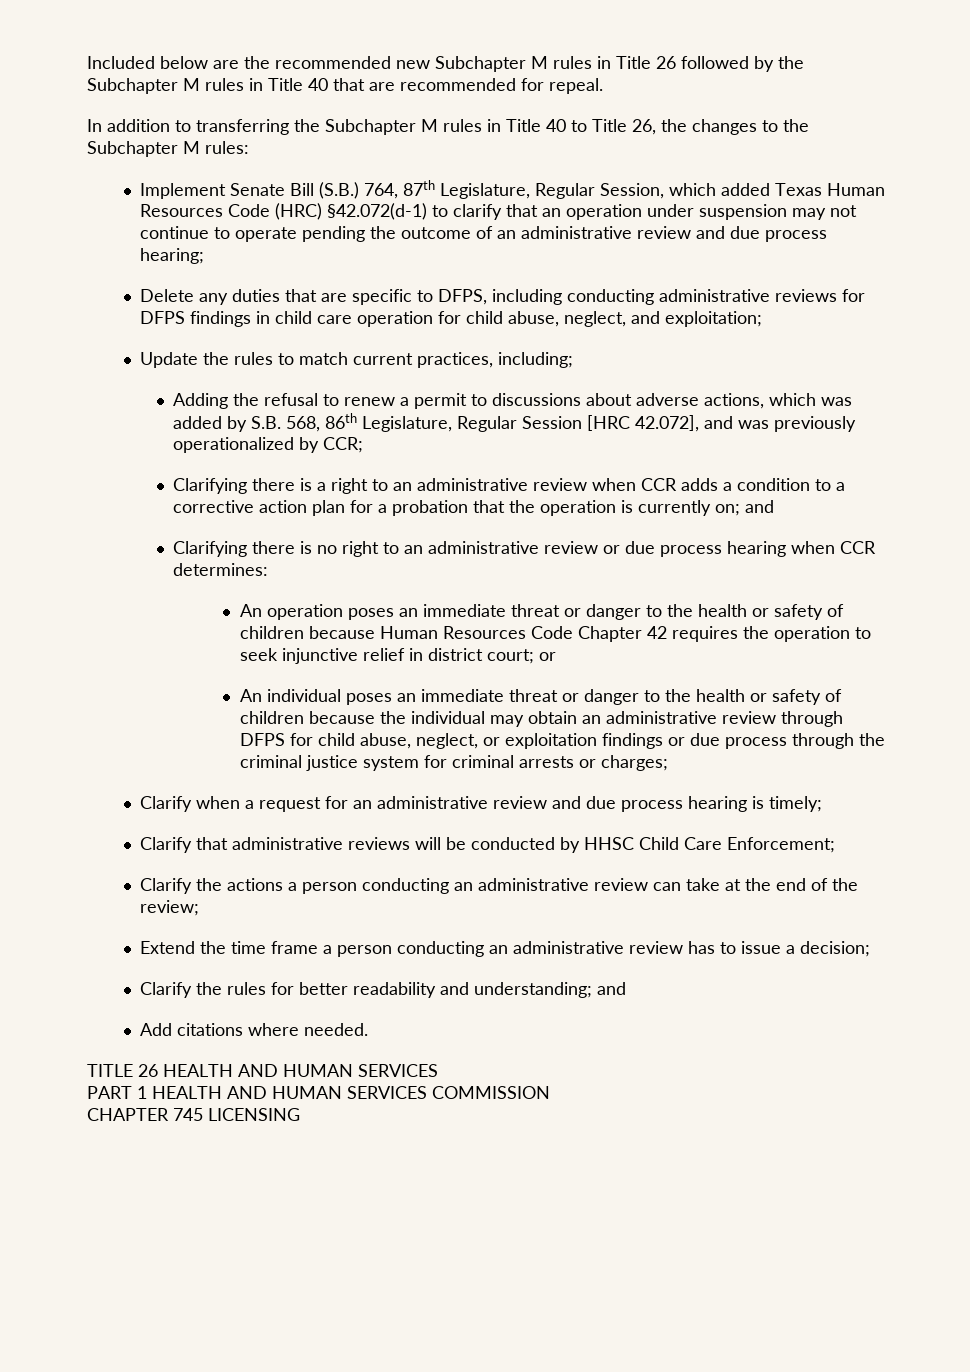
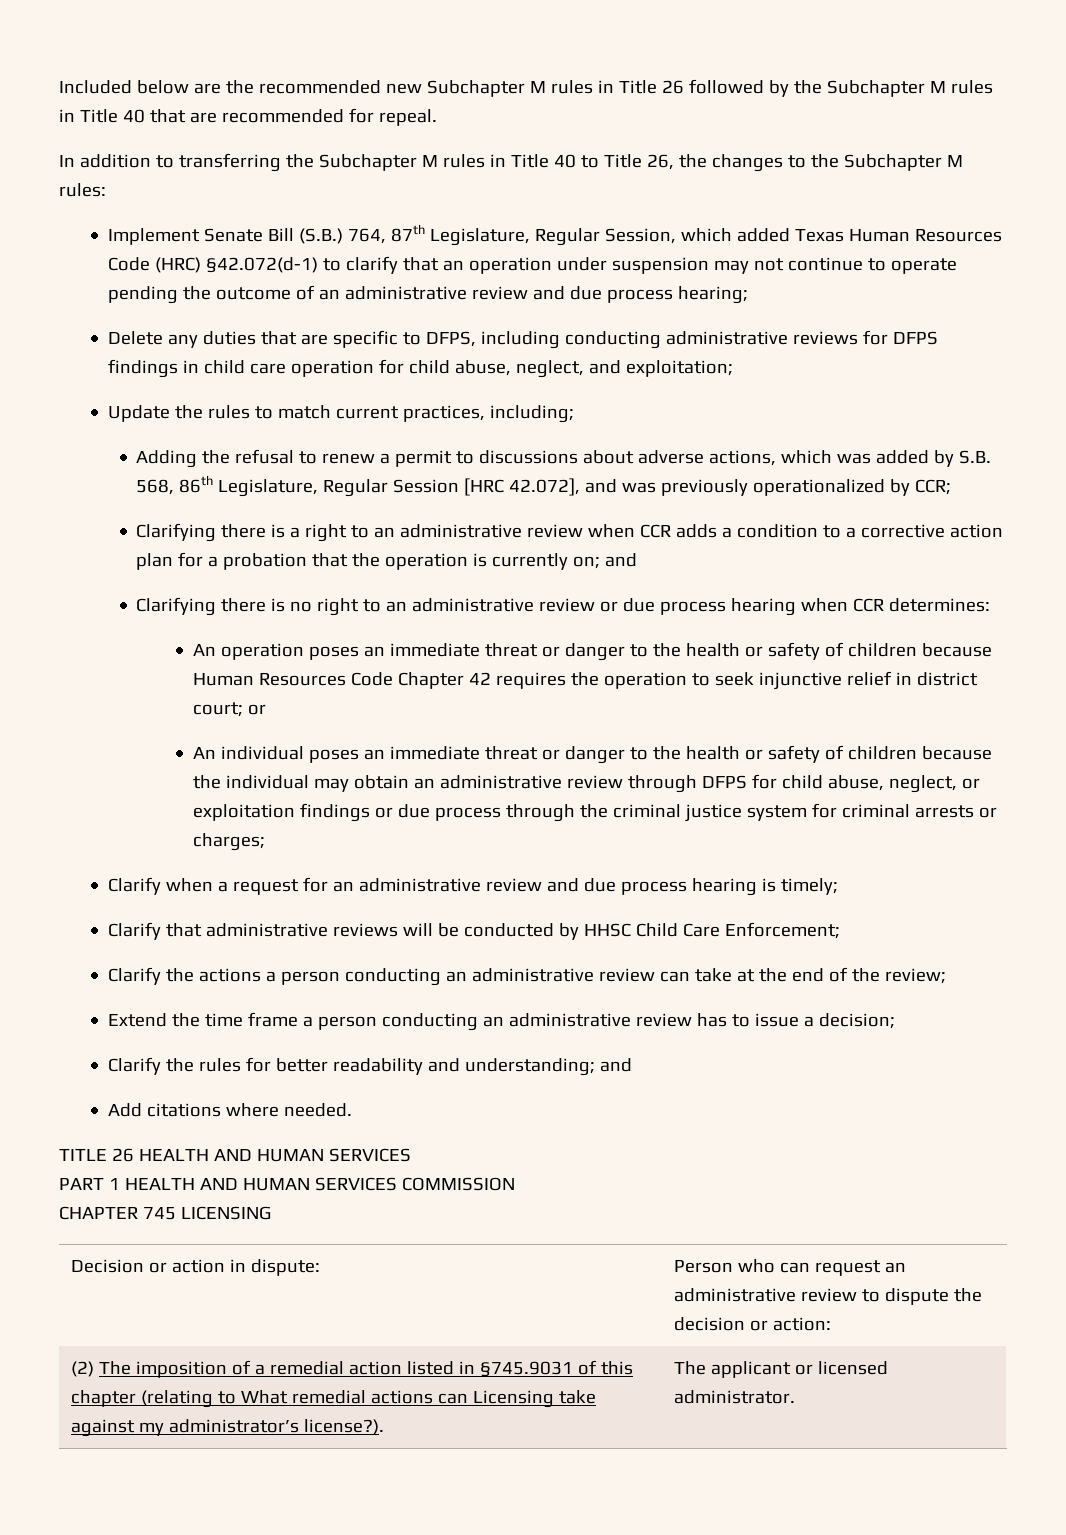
+ Decision or action in dispute: | Person who can request an administrative review to dispute the decision or action:
+ (2) The imposition of a remedial action listed in §745.9031 of this chapter (relating to What remedial actions can Licensing take against my administrator’s license?). | The applicant or licensed administrator.

